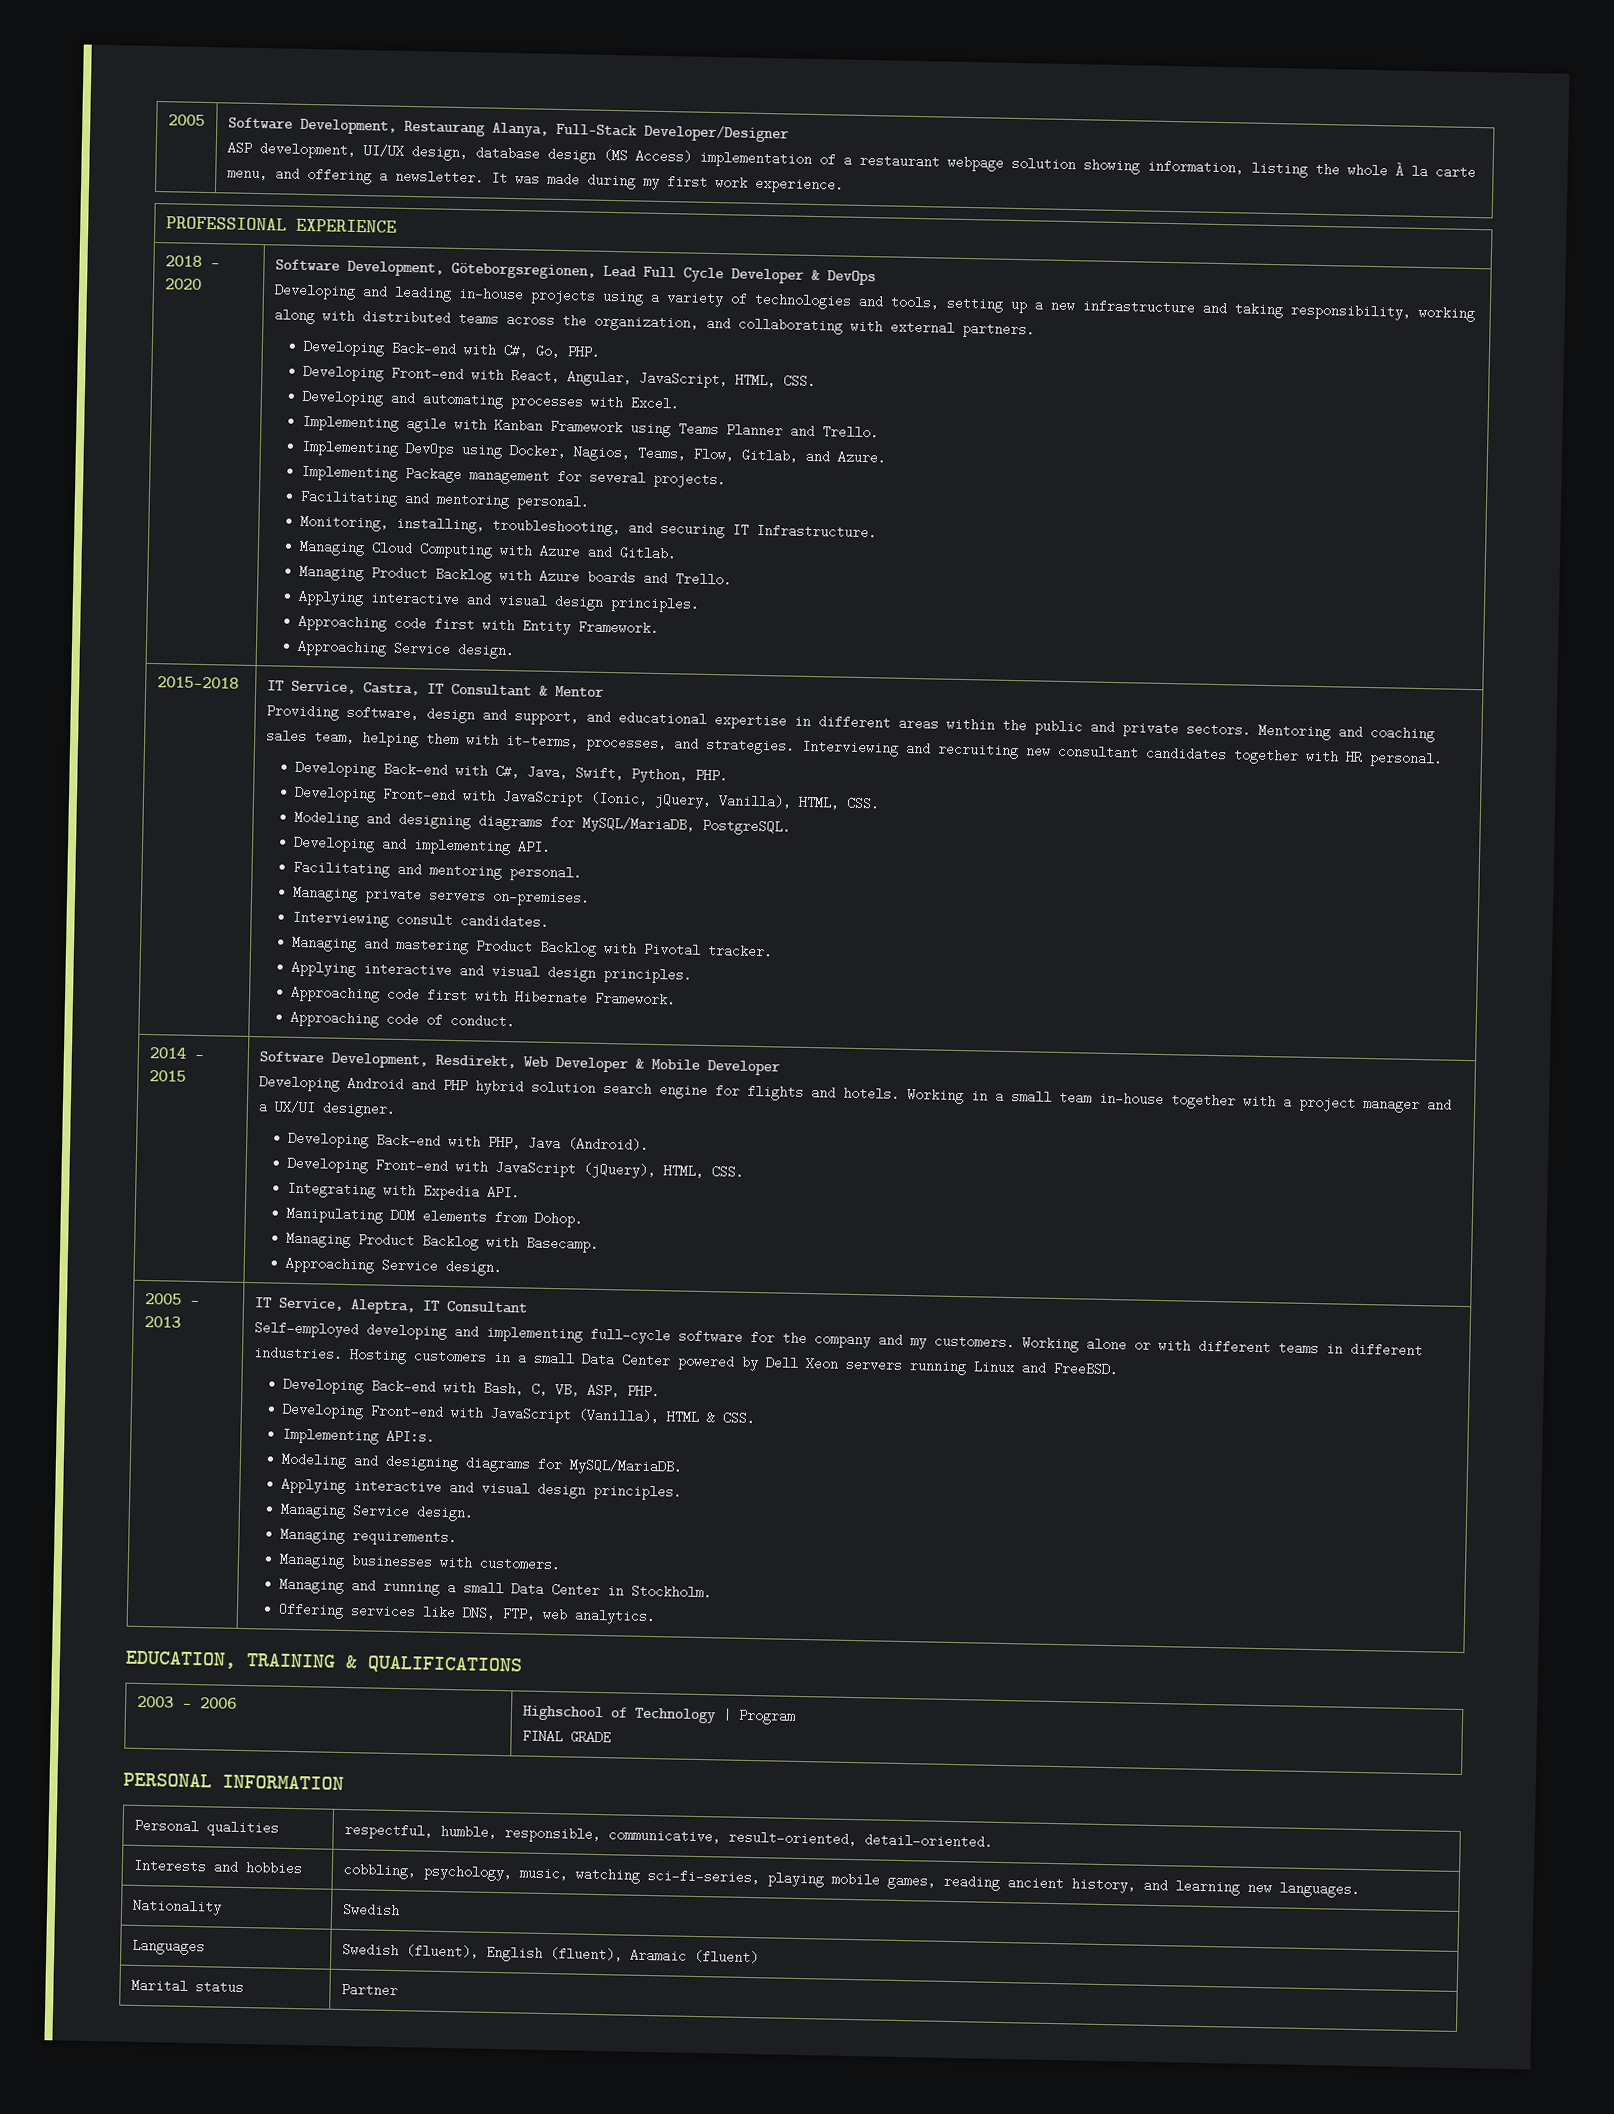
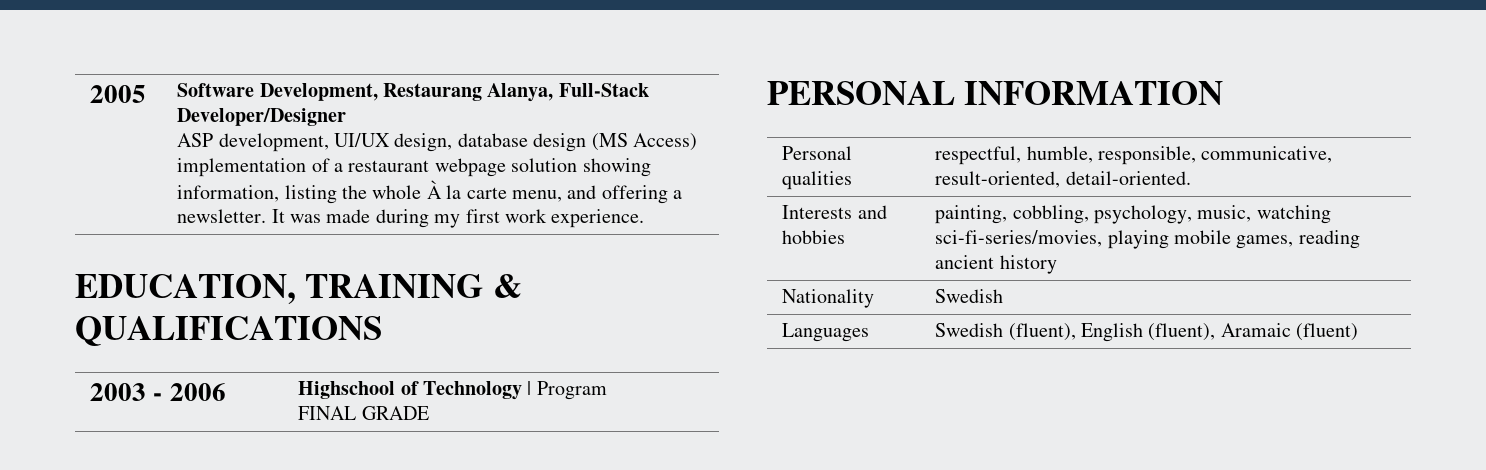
- PROFESSIONAL EXPERIENCE
- 2018 – 2020 | Software Development, Göteborgsregionen, Lead Full Cycle Developer & DevOps
- Developing and leading in-house projects using a variety of technologies and tools, setting up a new infrastructure and taking responsibility, working along with distributed teams across the organization, and collaborating with external partners.
- Developing Back-end with C#, Go, PHP.
- Developing Front-end with React, Angular, JavaScript, HTML, CSS.
- Developing and automating processes with Excel.
- Implementing agile with Kanban Framework using Teams Planner and Trello.
- Implementing DevOps using Docker, Nagios, Teams, Flow, Gitlab, and Azure.
- Implementing Package management for several projects.
- Facilitating and mentoring personal.
- Monitoring, installing, troubleshooting, and securing IT Infrastructure.
- Managing Cloud Computing with Azure and Gitlab.
- Managing Product Backlog with Azure boards and Trello.
- Applying interactive and visual design principles.
- Approaching code first with Entity Framework.
- Approaching Service design.
- 2015-2018 | IT Service, Castra, IT Consultant & Mentor
- Providing software, design and support, and educational expertise in different areas within the public and private sectors. Mentoring and coaching sales team, helping them with it-terms, processes, and strategies. Interviewing and recruiting new consultant candidates together with HR personal.
- Developing Back-end with C#, Java, Swift, Python, PHP.
- Developing Front-end with JavaScript (Ionic, jQuery, Vanilla), HTML, CSS.
- Modeling and designing diagrams for MySQL/MariaDB, PostgreSQL.
- Developing and implementing API.
- Facilitating and mentoring personal.
- Managing private servers on-premises.
- Interviewing consult candidates.
- Managing and mastering Product Backlog with Pivotal tracker.
- Applying interactive and visual design principles.
- Approaching code first with Hibernate Framework.
- Approaching code of conduct.
- 2014 – 2015 | Software Development, Resdirekt, Web Developer & Mobile Developer
- Developing Android and PHP hybrid solution search engine for flights and hotels. Working in a small team in-house together with a project manager and a UX/UI designer.
- Developing Back-end with PHP, Java (Android).
- Developing Front-end with JavaScript (jQuery), HTML, CSS.
- Integrating with Expedia API.
- Manipulating DOM elements from Dohop.
- Managing Product Backlog with Basecamp.
- Approaching Service design.
- 2005 – 2013 | IT Service, Aleptra, IT Consultant
- Self-employed developing and implementing full-cycle software for the company and my customers. Working alone or with different teams in different industries. Hosting customers in a small Data Center powered by Dell Xeon servers running Linux and FreeBSD.
- Developing Back-end with Bash, C, VB, ASP, PHP.
- Developing Front-end with JavaScript (Vanilla), HTML & CSS.
- Implementing API:s.
- Modeling and designing diagrams for MySQL/MariaDB.
- Applying interactive and visual design principles.
- Managing Service design.
- Managing requirements.
- Managing businesses with customers.
- Managing and running a small Data Center in Stockholm.
- Offering services like DNS, FTP, web analytics.
- Interests and hobbies | cobbling, psychology, music, watching sci-fi-series, playing mobile games, reading ancient history, and learning new languages.
+ Interests and hobbies | painting, cobbling, psychology, music, watching sci-fi-series/movies, playing mobile games, reading ancient history
- Marital status | Partner

